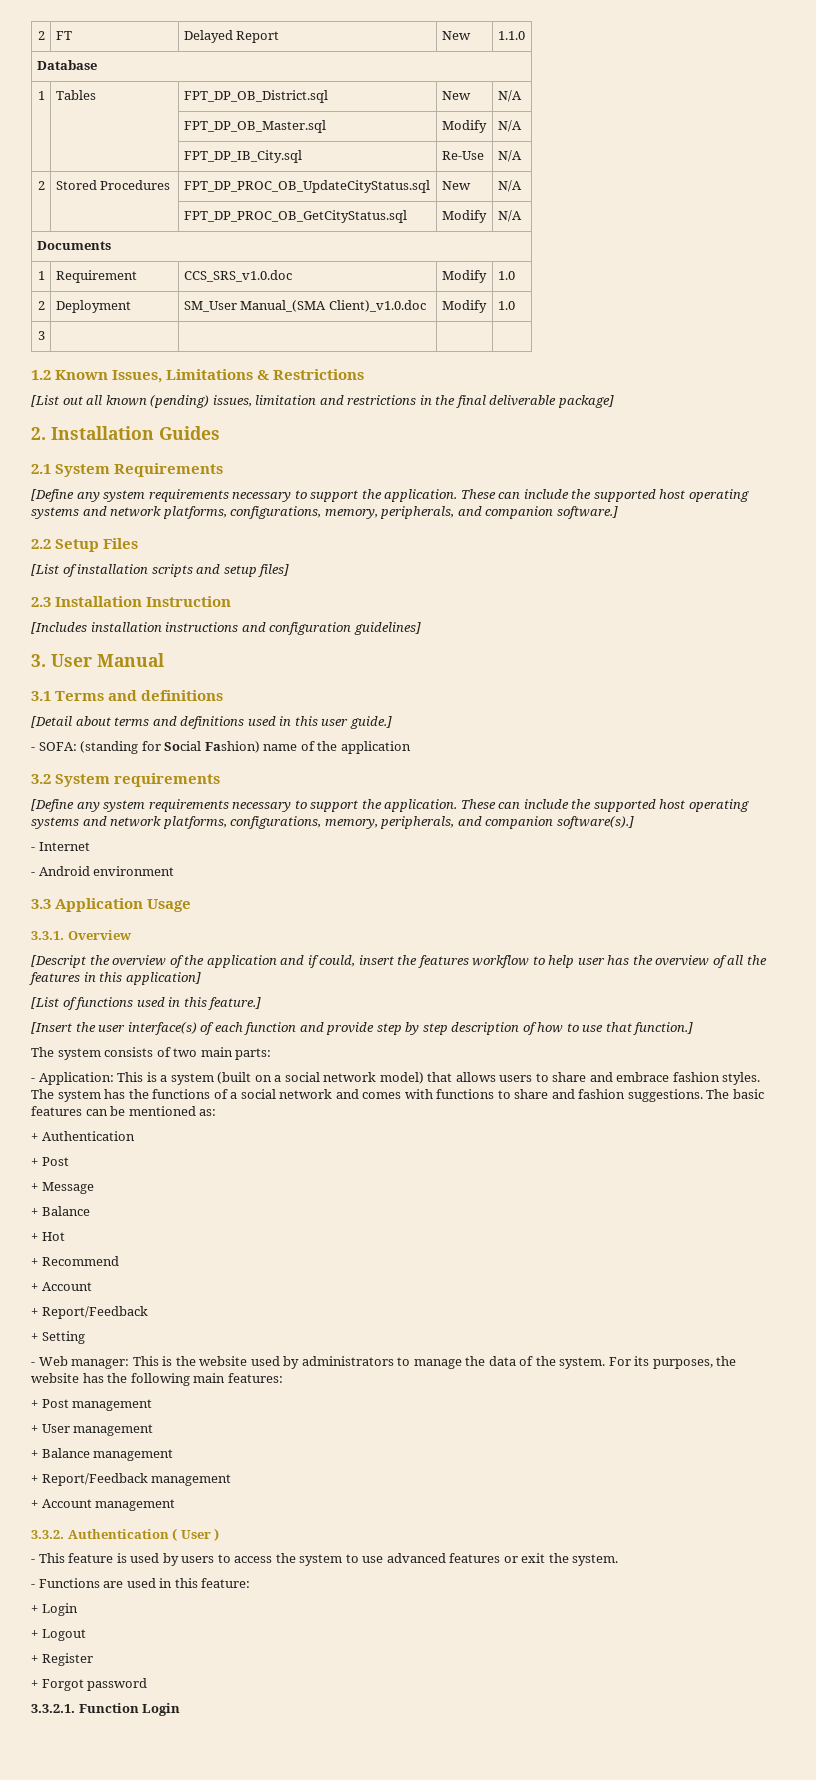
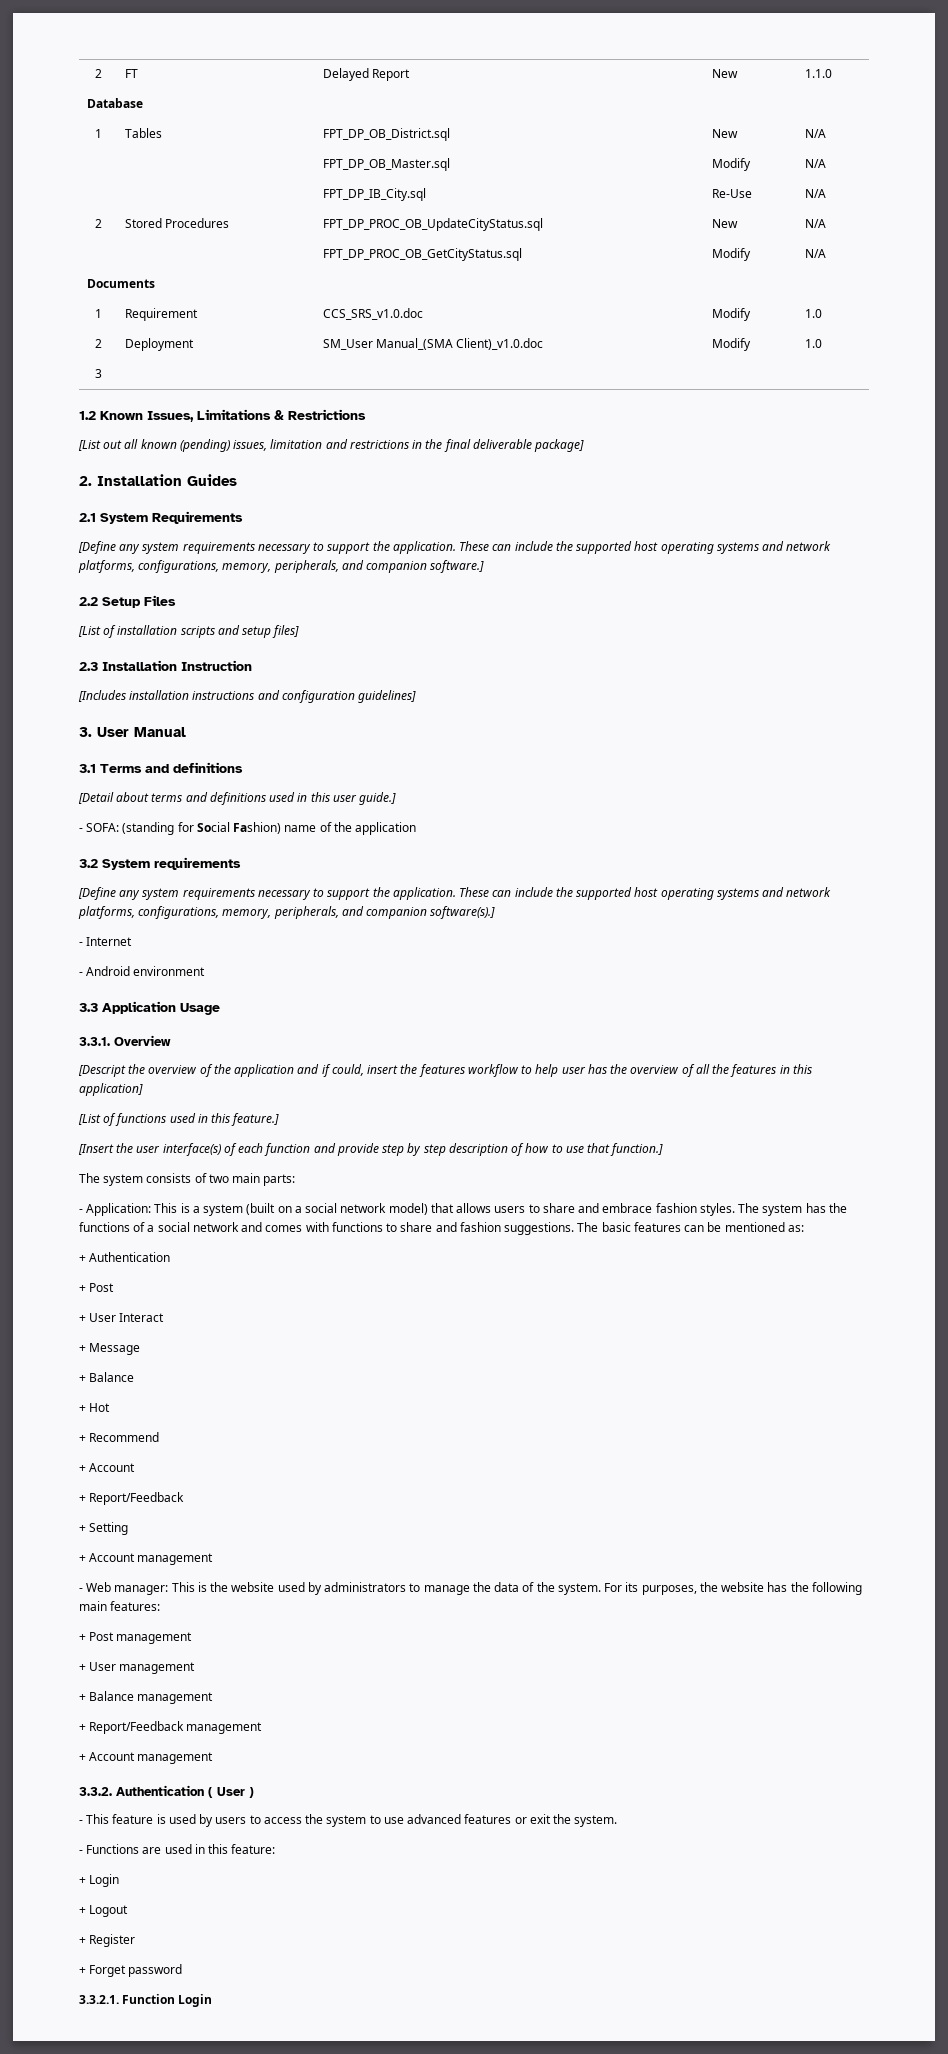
+ + User Interact
  + Setting
+ + Account management
- + Forgot password
+ + Forget password

